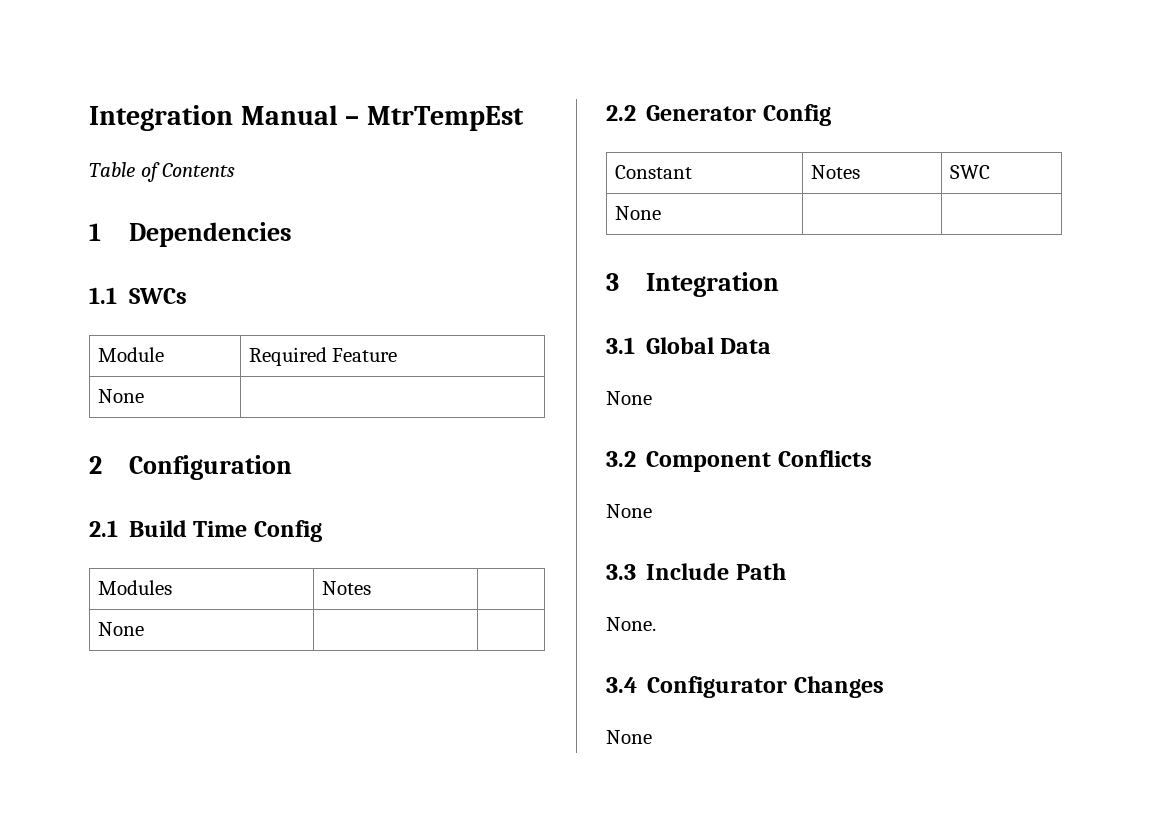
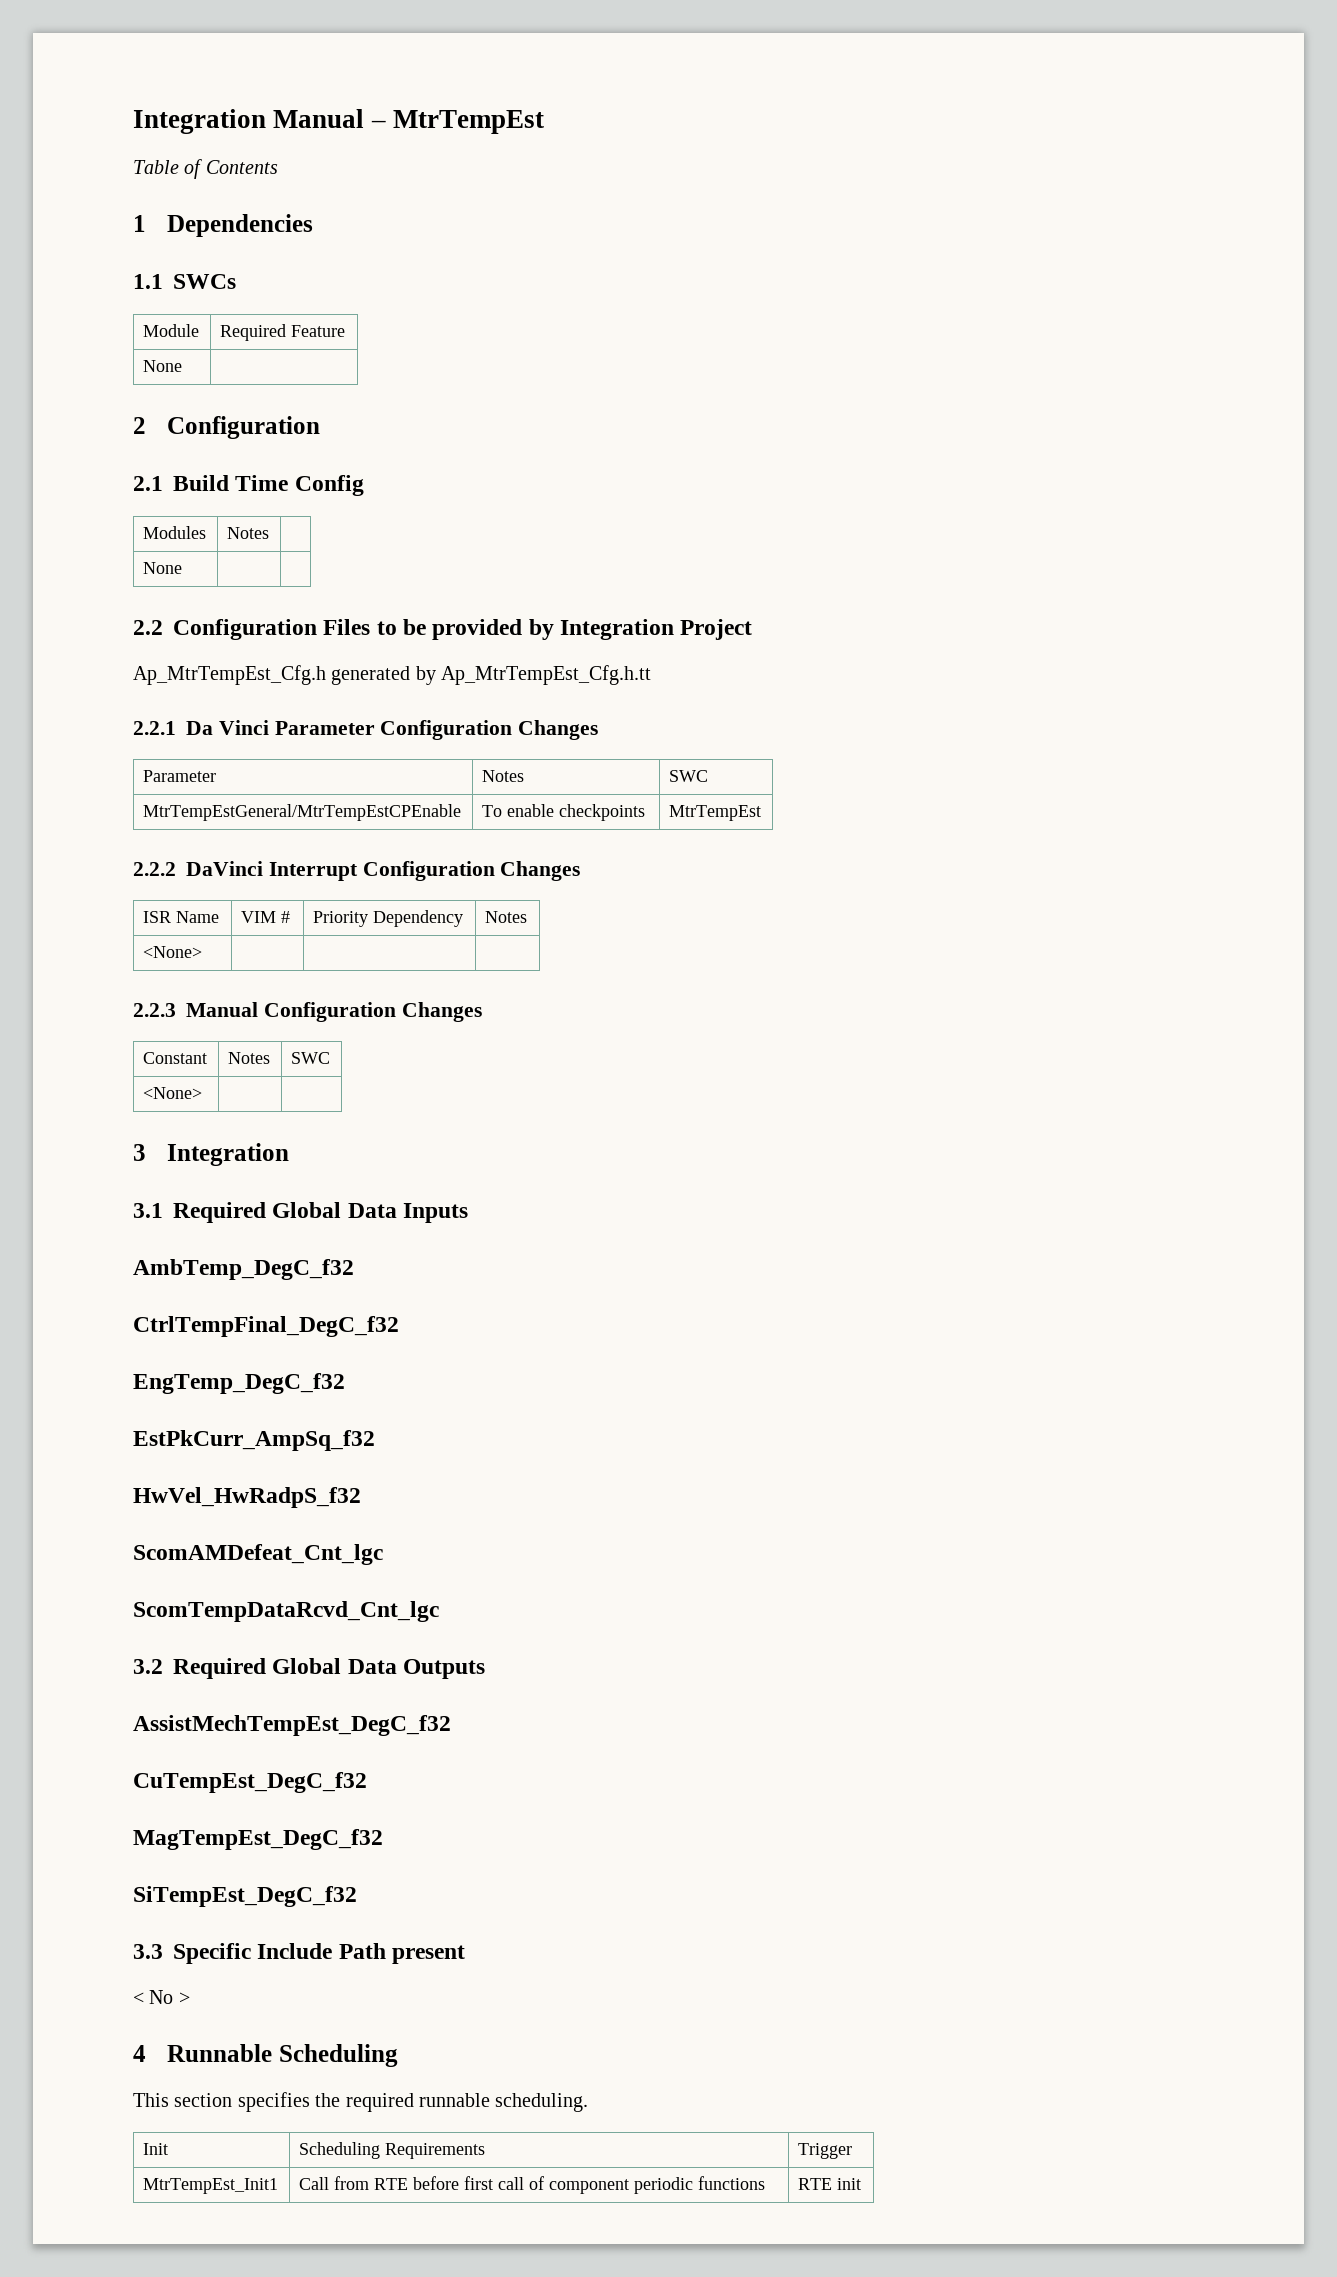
- 2.2 Generator Config
+ 2.2 Configuration Files to be provided by Integration Project
+ Ap_MtrTempEst_Cfg.h generated by Ap_MtrTempEst_Cfg.h.tt
+ 2.2.1 Da Vinci Parameter Configuration Changes
+ Parameter | Notes | SWC
+ MtrTempEstGeneral/MtrTempEstCPEnable | To enable checkpoints | MtrTempEst
+ 2.2.2 DaVinci Interrupt Configuration Changes
+ ISR Name | VIM # | Priority Dependency | Notes
+ <None> | | |
+ 2.2.3 Manual Configuration Changes
  Constant | Notes | SWC
- None | |
+ <None> | |
- 3.1 Global Data
- None
- 3.2 Component Conflicts
- None
+ 3.1 Required Global Data Inputs
+ AmbTemp_DegC_f32
+ CtrlTempFinal_DegC_f32
+ EngTemp_DegC_f32
+ EstPkCurr_AmpSq_f32
+ HwVel_HwRadpS_f32
+ ScomAMDefeat_Cnt_lgc
+ ScomTempDataRcvd_Cnt_lgc
+ 3.2 Required Global Data Outputs
+ AssistMechTempEst_DegC_f32
+ CuTempEst_DegC_f32
+ MagTempEst_DegC_f32
+ SiTempEst_DegC_f32
- 3.3 Include Path
- None.
- 3.4 Configurator Changes
- None
+ 3.3 Specific Include Path present
+ < No >
+ 4 Runnable Scheduling
+ This section specifies the required runnable scheduling.
+ Init | Scheduling Requirements | Trigger
+ MtrTempEst_Init1 | Call from RTE before first call of component periodic functions | RTE init

